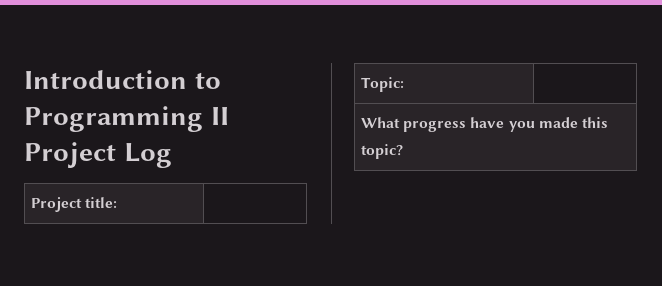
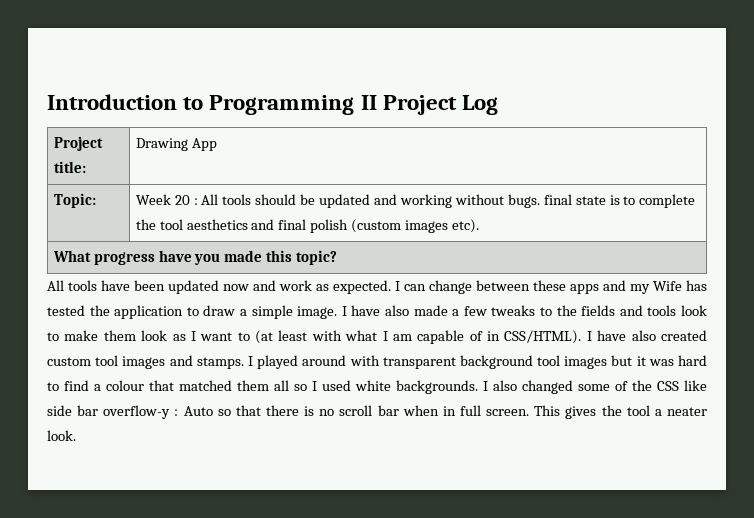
- Project title: |
+ Project title: | Drawing App
- Topic: |
+ Topic: | Week 20 : All tools should be updated and working without bugs. final state is to complete the tool aesthetics and final polish (custom images etc).
+ All tools have been updated now and work as expected. I can change between these apps and my Wife has tested the application to draw a simple image. I have also made a few tweaks to the fields and tools look to make them look as I want to (at least with what I am capable of in CSS/HTML). I have also created custom tool images and stamps. I played around with transparent background tool images but it was hard to find a colour that matched them all so I used white backgrounds. I also changed some of the CSS like side bar overflow-y : Auto so that there is no scroll bar when in full screen. This gives the tool a neater look.

